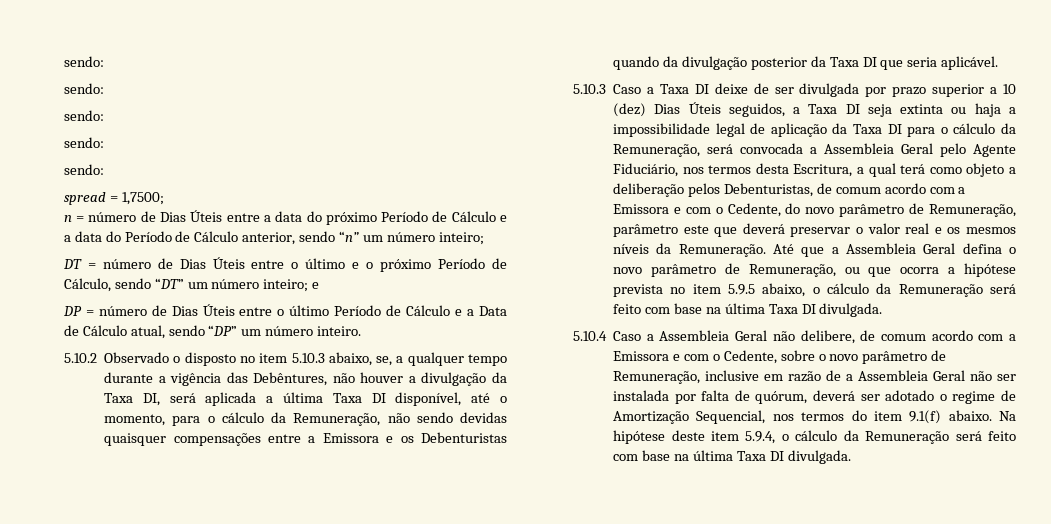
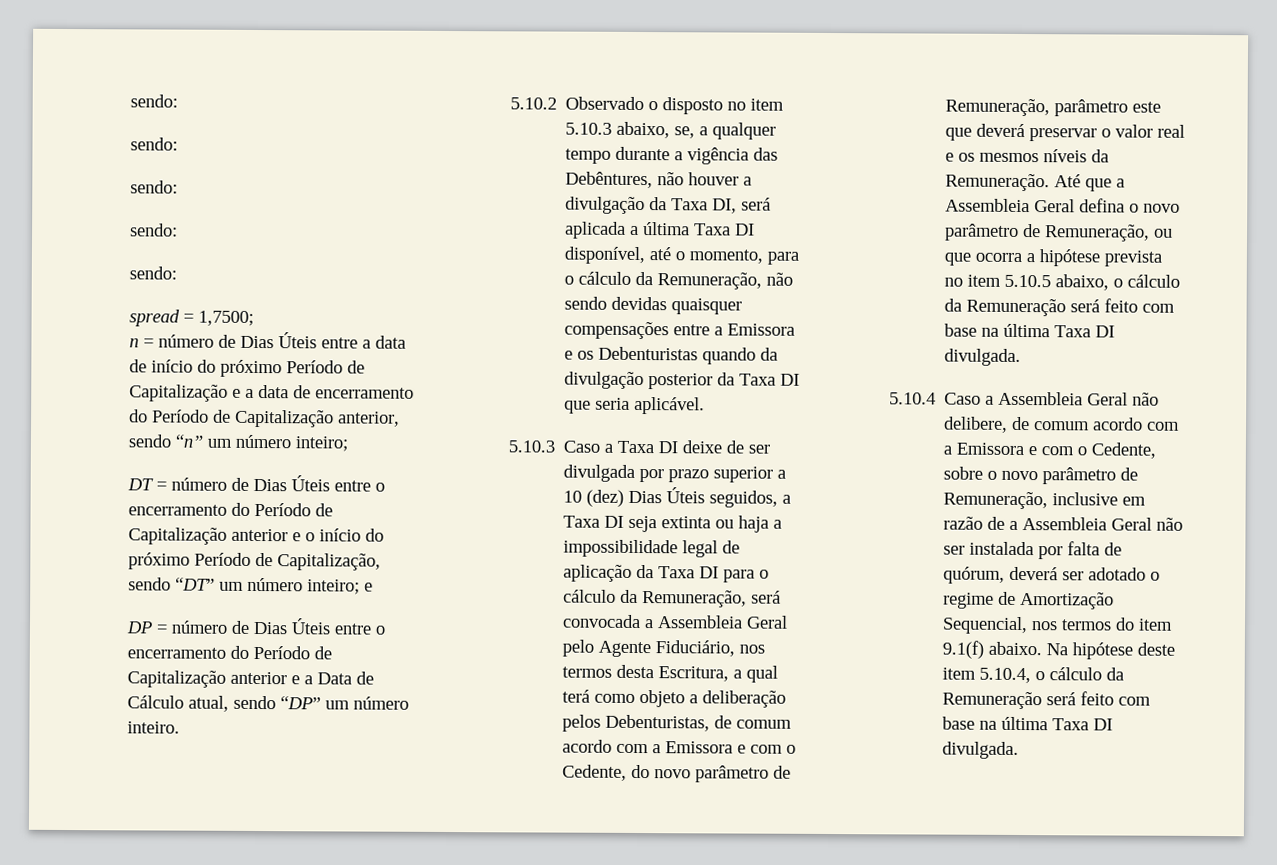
- n = número de Dias Úteis entre a data do próximo Período de Cálculo e a data do Período de Cálculo anterior, sendo “n” um número inteiro;
+ n = número de Dias Úteis entre a data de início do próximo Período de Capitalização e a data de encerramento do Período de Capitalização anterior, sendo “n” um número inteiro;
- DT = número de Dias Úteis entre o último e o próximo Período de Cálculo, sendo “DT” um número inteiro; e
+ DT = número de Dias Úteis entre o encerramento do Período de Capitalização anterior e o início do próximo Período de Capitalização, sendo “DT” um número inteiro; e
- DP = número de Dias Úteis entre o último Período de Cálculo e a Data de Cálculo atual, sendo “DP” um número inteiro.
+ DP = número de Dias Úteis entre o encerramento do Período de Capitalização anterior e a Data de Cálculo atual, sendo “DP” um número inteiro.
- Até que a Assembleia Geral defina o novo parâmetro de Remuneração, ou que ocorra a hipótese prevista no item 5.9.5 abaixo, o cálculo da Remuneração será feito com base na última Taxa DI divulgada.
+ Até que a Assembleia Geral defina o novo parâmetro de Remuneração, ou que ocorra a hipótese prevista no item 5.10.5 abaixo, o cálculo da Remuneração será feito com base na última Taxa DI divulgada.
- Na hipótese deste item 5.9.4, o cálculo da Remuneração será feito com base na última Taxa DI divulgada.
+ Na hipótese deste item 5.10.4, o cálculo da Remuneração será feito com base na última Taxa DI divulgada.

